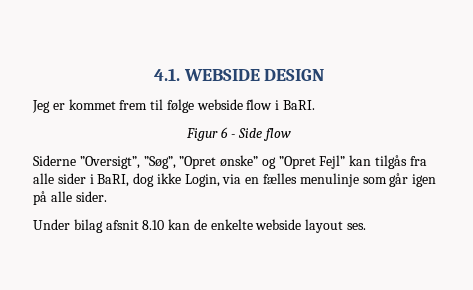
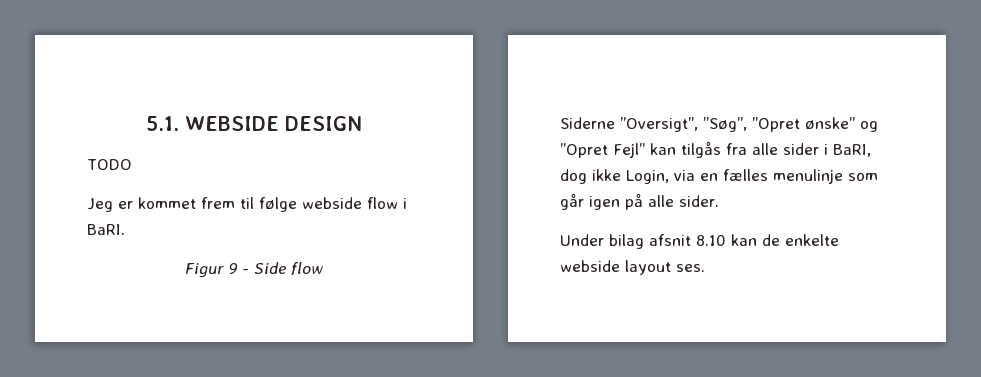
- 4.1. WEBSIDE DESIGN
+ 5.1. WEBSIDE DESIGN
+ TODO
- Figur 6 - Side flow
+ Figur 9 - Side flow

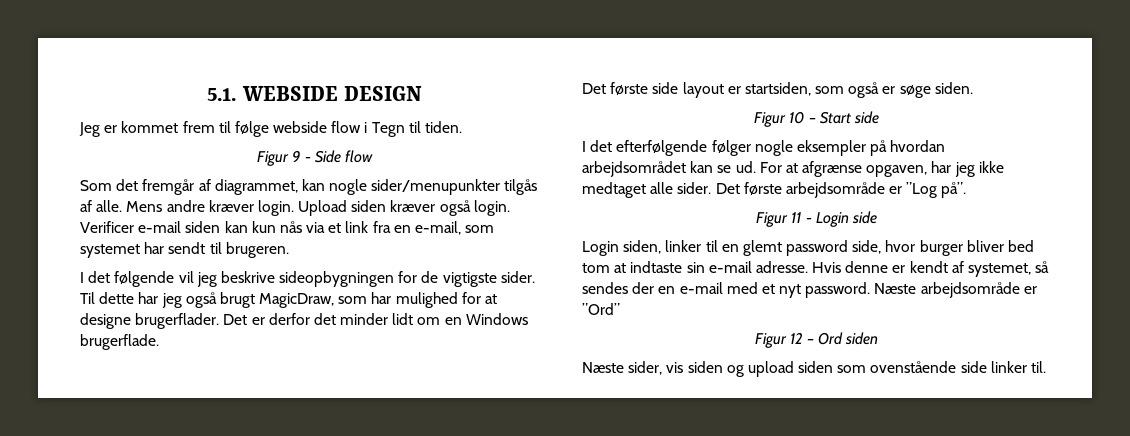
- TODO
- Jeg er kommet frem til følge webside flow i BaRI.
+ Jeg er kommet frem til følge webside flow i Tegn til tiden.
- Siderne ”Oversigt”, ”Søg”, ”Opret ønske” og ”Opret Fejl” kan tilgås fra alle sider i BaRI, dog ikke Login, via en fælles menulinje som går igen på alle sider.
- Under bilag afsnit 8.10 kan de enkelte webside layout ses.
+ Som det fremgår af diagrammet, kan nogle sider/menupunkter tilgås af alle. Mens andre kræver login. Upload siden kræver også login. Verificer e-mail siden kan kun nås via et link fra en e-mail, som systemet har sendt til brugeren.
+ I det følgende vil jeg beskrive sideopbygningen for de vigtigste sider. Til dette har jeg også brugt MagicDraw, som har mulighed for at designe brugerflader. Det er derfor det minder lidt om en Windows brugerflade.
+ Det første side layout er startsiden, som også er søge siden.
+ Figur 10 – Start side
+ I det efterfølgende følger nogle eksempler på hvordan arbejdsområdet kan se ud. For at afgrænse opgaven, har jeg ikke medtaget alle sider. Det første arbejdsområde er ”Log på”.
+ Figur 11 - Login side
+ Login siden, linker til en glemt password side, hvor burger bliver bed tom at indtaste sin e-mail adresse. Hvis denne er kendt af systemet, så sendes der en e-mail med et nyt password. Næste arbejdsområde er ”Ord”
+ Figur 12 – Ord siden
+ Næste sider, vis siden og upload siden som ovenstående side linker til.

